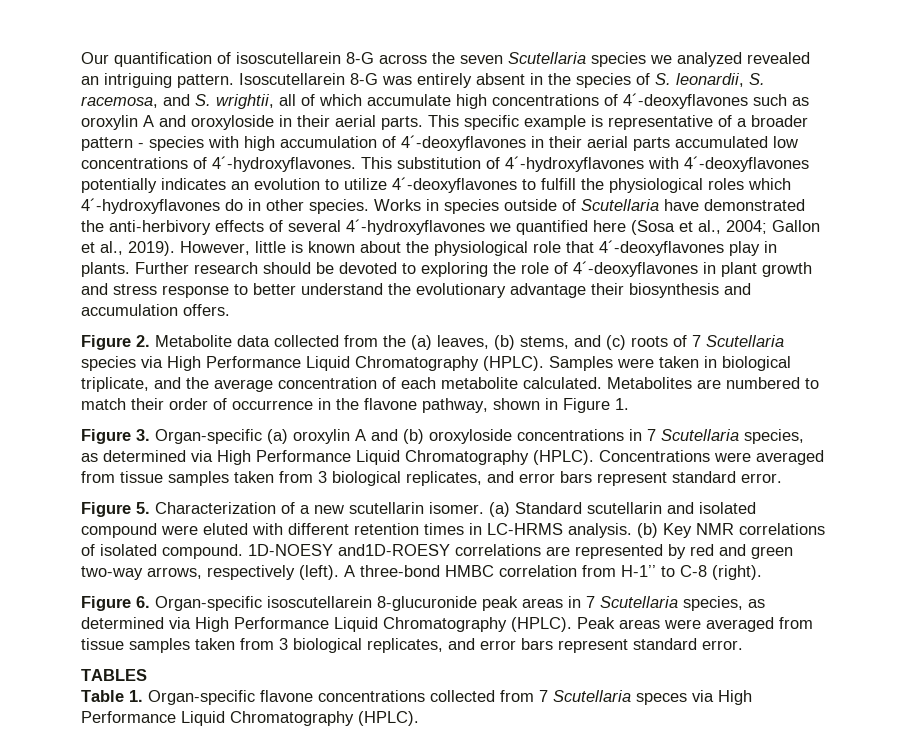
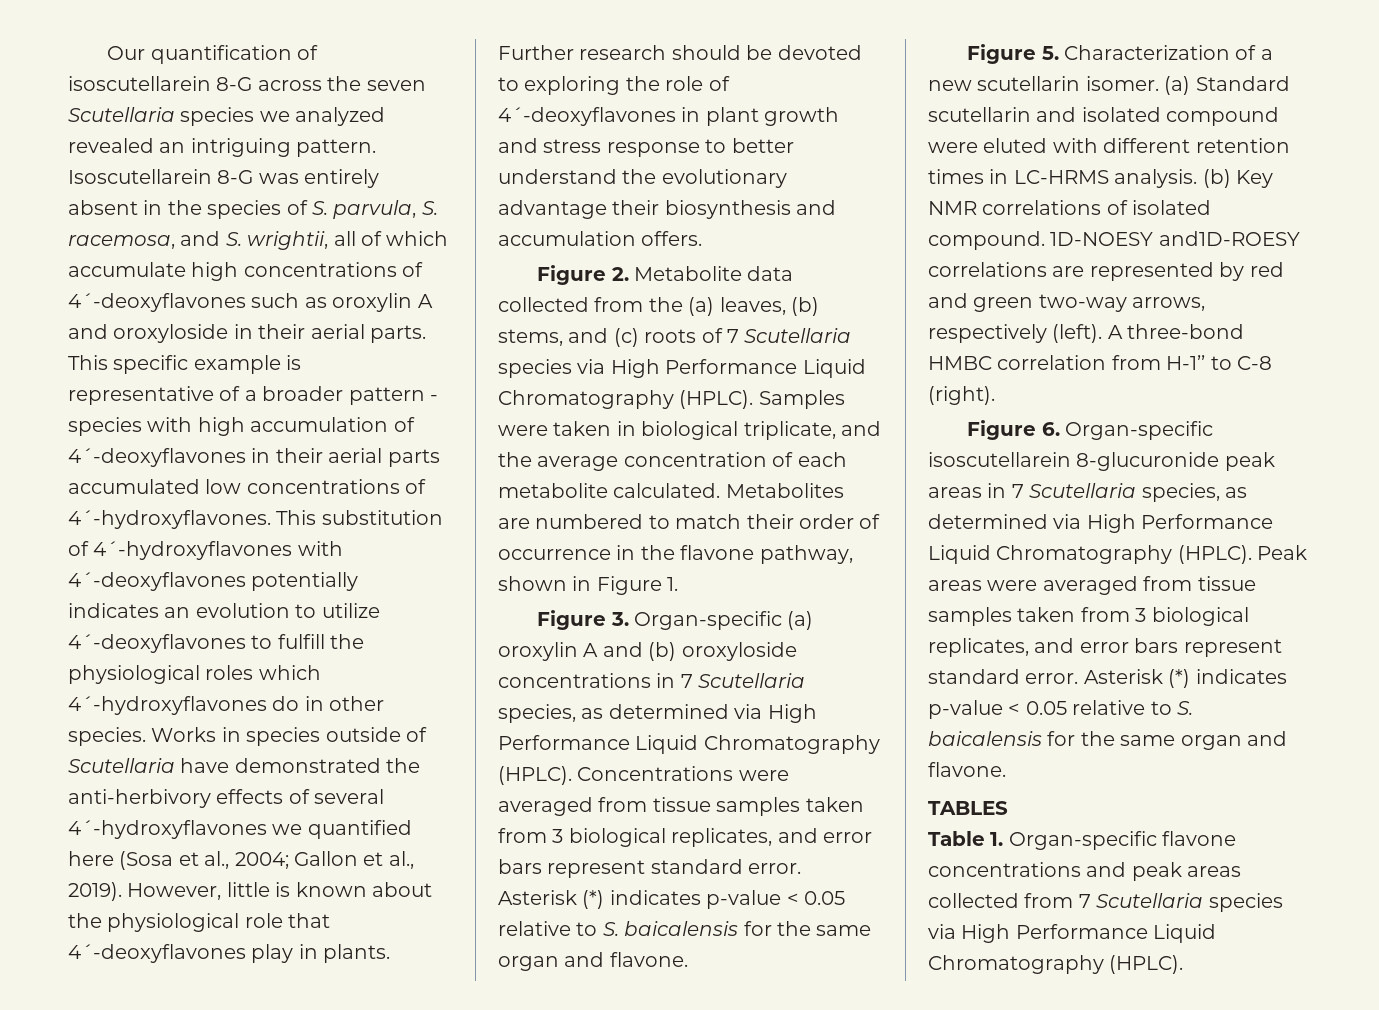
- Isoscutellarein 8-G was entirely absent in the species of S. leonardii, S. racemosa, and S. wrightii, all of which accumulate high concentrations of 4´-deoxyflavones such as oroxylin A and oroxyloside in their aerial parts.
+ Isoscutellarein 8-G was entirely absent in the species of S. parvula, S. racemosa, and S. wrightii, all of which accumulate high concentrations of 4´-deoxyflavones such as oroxylin A and oroxyloside in their aerial parts.
- Concentrations were averaged from tissue samples taken from 3 biological replicates, and error bars represent standard error.
+ Concentrations were averaged from tissue samples taken from 3 biological replicates, and error bars represent standard error. Asterisk (*) indicates p-value < 0.05 relative to S. baicalensis for the same organ and flavone.
- Peak areas were averaged from tissue samples taken from 3 biological replicates, and error bars represent standard error.
+ Peak areas were averaged from tissue samples taken from 3 biological replicates, and error bars represent standard error. Asterisk (*) indicates p-value < 0.05 relative to S. baicalensis for the same organ and flavone.
- Table 1. Organ-specific flavone concentrations collected from 7 Scutellaria speces via High Performance Liquid Chromatography (HPLC).
+ Table 1. Organ-specific flavone concentrations and peak areas collected from 7 Scutellaria species via High Performance Liquid Chromatography (HPLC).

